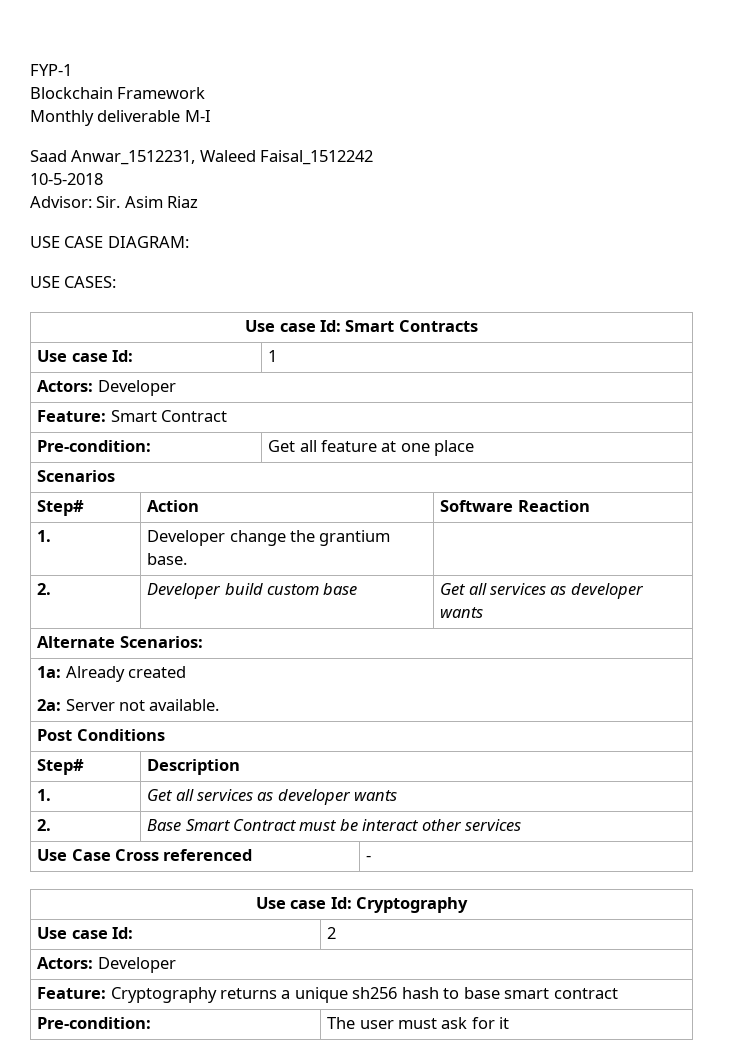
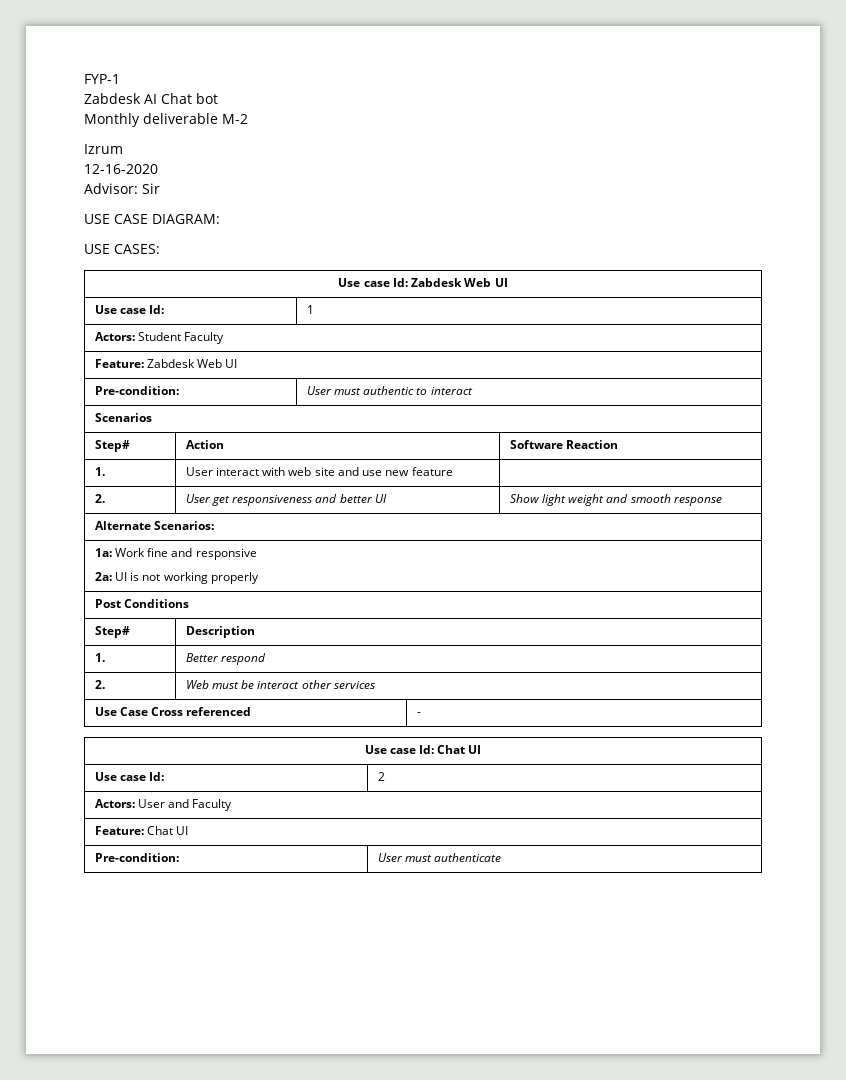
- Blockchain Framework
- Monthly deliverable M-I
- Saad Anwar_1512231, Waleed Faisal_1512242
- 10-5-2018
- Advisor: Sir. Asim Riaz
+ Zabdesk AI Chat bot
+ Monthly deliverable M-2
+ Izrum
+ 12-16-2020
+ Advisor: Sir
- Use case Id: Smart Contracts
+ Use case Id: Zabdesk Web UI
  Use case Id: | 1
- Actors: Developer
- Feature: Smart Contract
- Pre-condition: | Get all feature at one place
+ Actors: Student Faculty
+ Feature: Zabdesk Web UI
+ Pre-condition: | User must authentic to interact
- 1. | Developer change the grantium base. |
- 2. | Developer build custom base | Get all services as developer wants
+ 1. | User interact with web site and use new feature |
+ 2. | User get responsiveness and better UI | Show light weight and smooth response
  Alternate Scenarios:
- 1a: Already created
- 2a: Server not available.
+ 1a: Work fine and responsive
+ 2a: UI is not working properly
- 1. | Get all services as developer wants
- 2. | Base Smart Contract must be interact other services
+ 1. | Better respond
+ 2. | Web must be interact other services
- Use case Id: Cryptography
+ Use case Id: Chat UI
  Use case Id: | 2
- Actors: Developer
- Feature: Cryptography returns a unique sh256 hash to base smart contract
- Pre-condition: | The user must ask for it
+ Actors: User and Faculty
+ Feature: Chat UI
+ Pre-condition: | User must authenticate

